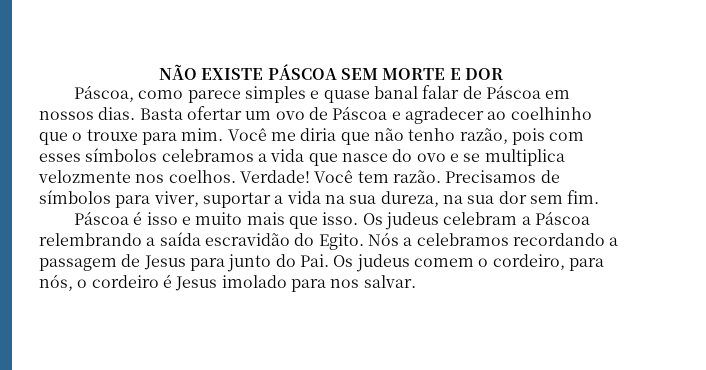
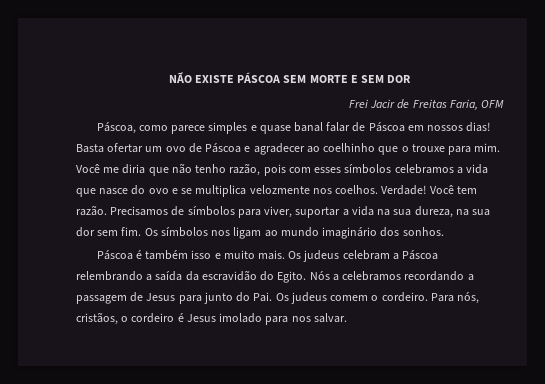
- NÃO EXISTE PÁSCOA SEM MORTE E DOR
+ NÃO EXISTE PÁSCOA SEM MORTE E SEM DOR
+ Frei Jacir de Freitas Faria, OFM
- Páscoa, como parece simples e quase banal falar de Páscoa em nossos dias.
+ Páscoa, como parece simples e quase banal falar de Páscoa em nossos dias!
+ Os símbolos nos ligam ao mundo imaginário dos sonhos.
- Páscoa é isso e muito mais que isso.
+ Páscoa é também isso e muito mais.
- Os judeus celebram a Páscoa relembrando a saída escravidão do Egito.
+ Os judeus celebram a Páscoa relembrando a saída da escravidão do Egito.
- Nós a celebramos recordando a passagem de Jesus para junto do Pai. Os judeus comem o cordeiro, para nós, o cordeiro é Jesus imolado para nos salvar.
+ Nós a celebramos recordando a passagem de Jesus para junto do Pai. Os judeus comem o cordeiro. Para nós, cristãos, o cordeiro é Jesus imolado para nos salvar.

